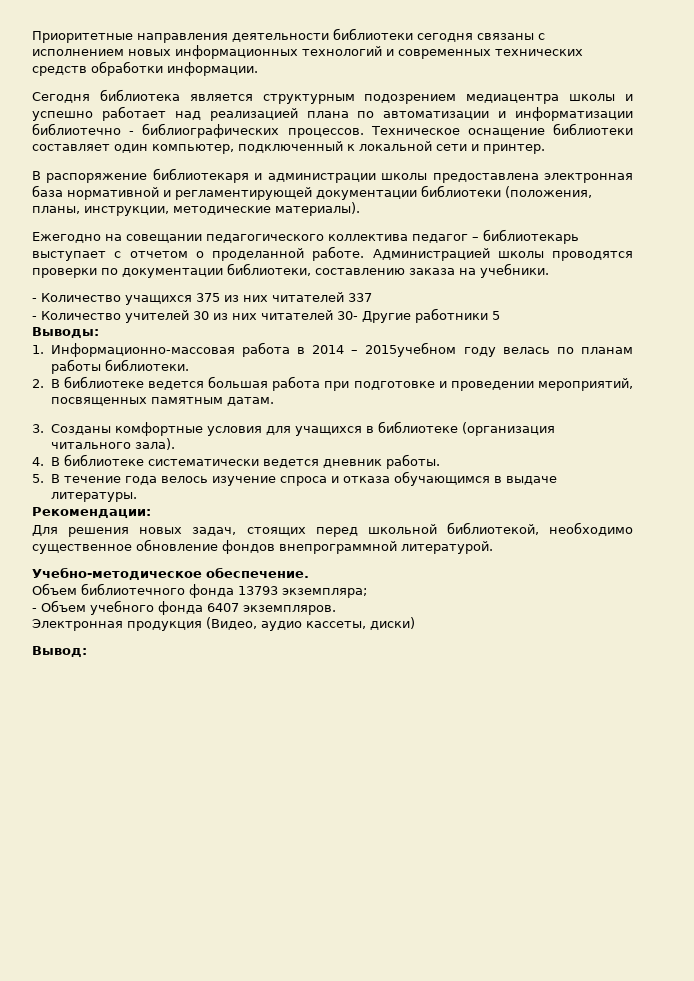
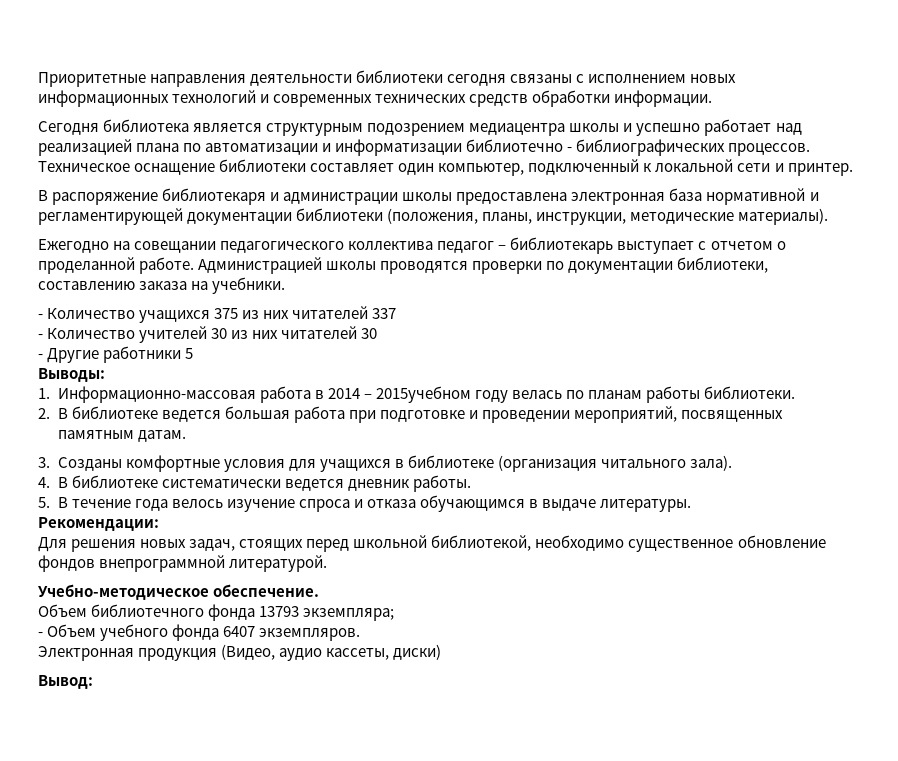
- - Количество учителей 30 из них читателей 30- Другие работники 5
+ - Количество учителей 30 из них читателей 30
+ - Другие работники 5

